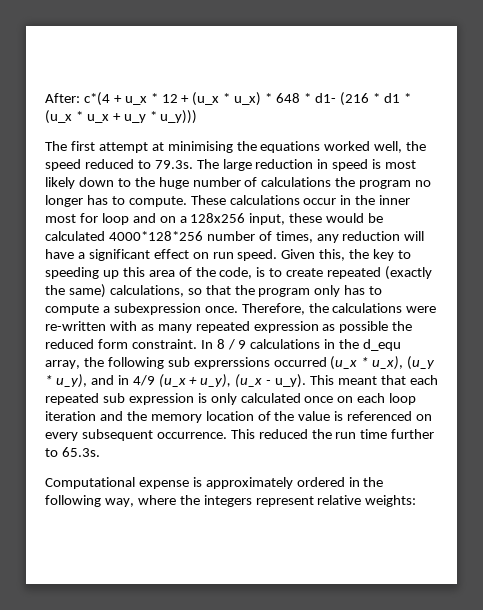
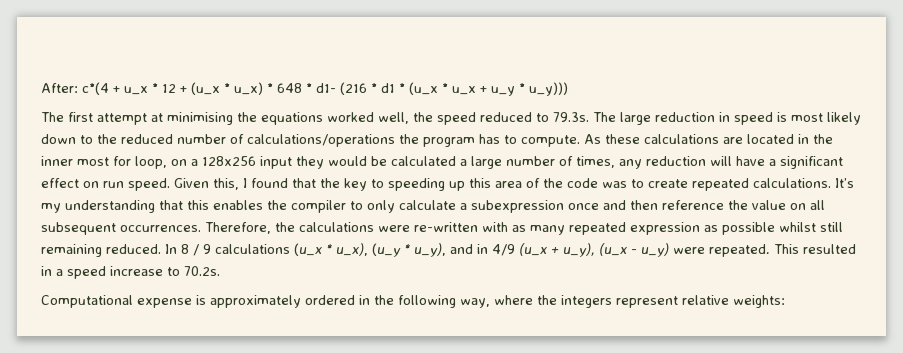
- The first attempt at minimising the equations worked well, the speed reduced to 79.3s. The large reduction in speed is most likely down to the huge number of calculations the program no longer has to compute.
+ The first attempt at minimising the equations worked well, the speed reduced to 79.3s. The large reduction in speed is most likely down to the reduced number of calculations/operations the program has to compute.
- These calculations occur in the inner most for loop and on a 128x256 input, these would be calculated 4000*128*256 number of times, any reduction will have a significant effect on run speed.
+ As these calculations are located in the inner most for loop, on a 128x256 input they would be calculated a large number of times, any reduction will have a significant effect on run speed.
- Given this, the key to speeding up this area of the code, is to create repeated (exactly the same) calculations, so that the program only has to compute a subexpression once.
+ Given this, I found that the key to speeding up this area of the code was to create repeated calculations. It’s my understanding that this enables the compiler to only calculate a subexpression once and then reference the value on all subsequent occurrences.
- Therefore, the calculations were re-written with as many repeated expression as possible the reduced form constraint.
+ Therefore, the calculations were re-written with as many repeated expression as possible whilst still remaining reduced.
- In 8 / 9 calculations in the d_equ array, the following sub exprerssions occurred (u_x * u_x), (u_y * u_y), and in 4/9 (u_x + u_y), (u_x - u_y). This meant that each repeated sub expression is only calculated once on each loop iteration and the memory location of the value is referenced on every subsequent occurrence. This reduced the run time further to 65.3s.
+ In 8 / 9 calculations (u_x * u_x), (u_y * u_y), and in 4/9 (u_x + u_y), (u_x - u_y) were repeated. This resulted in a speed increase to 70.2s.

